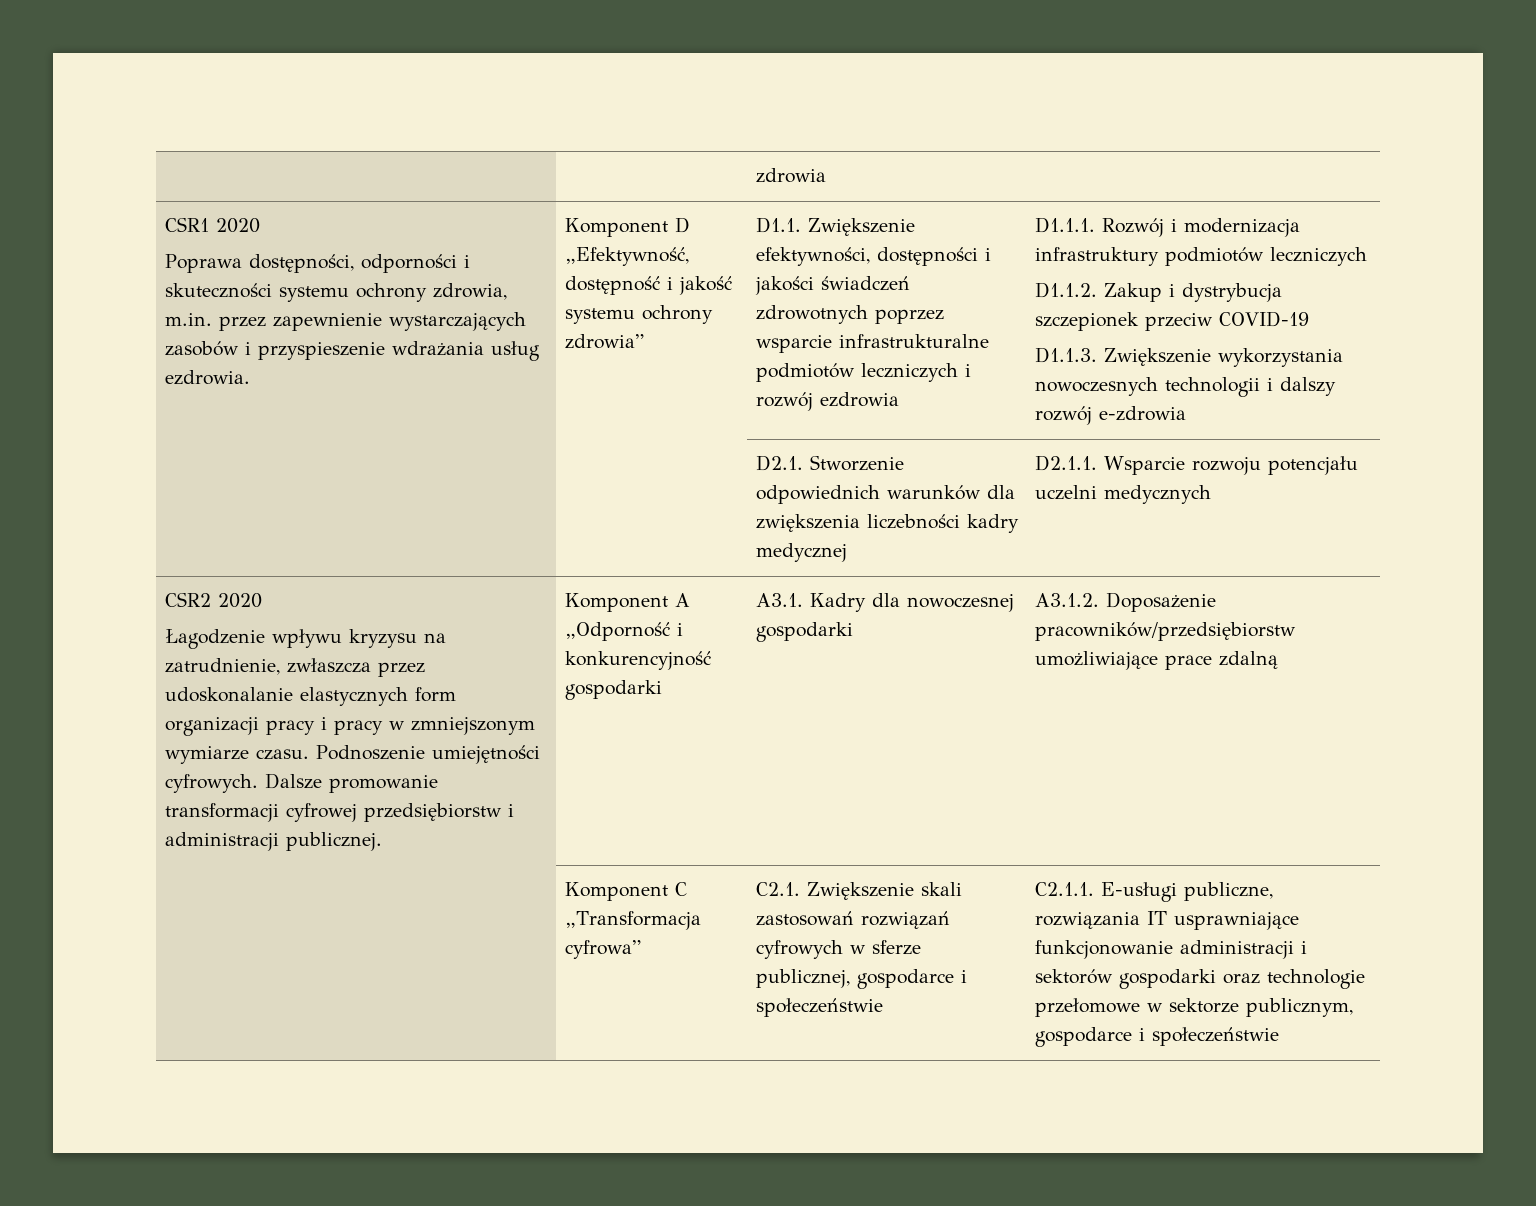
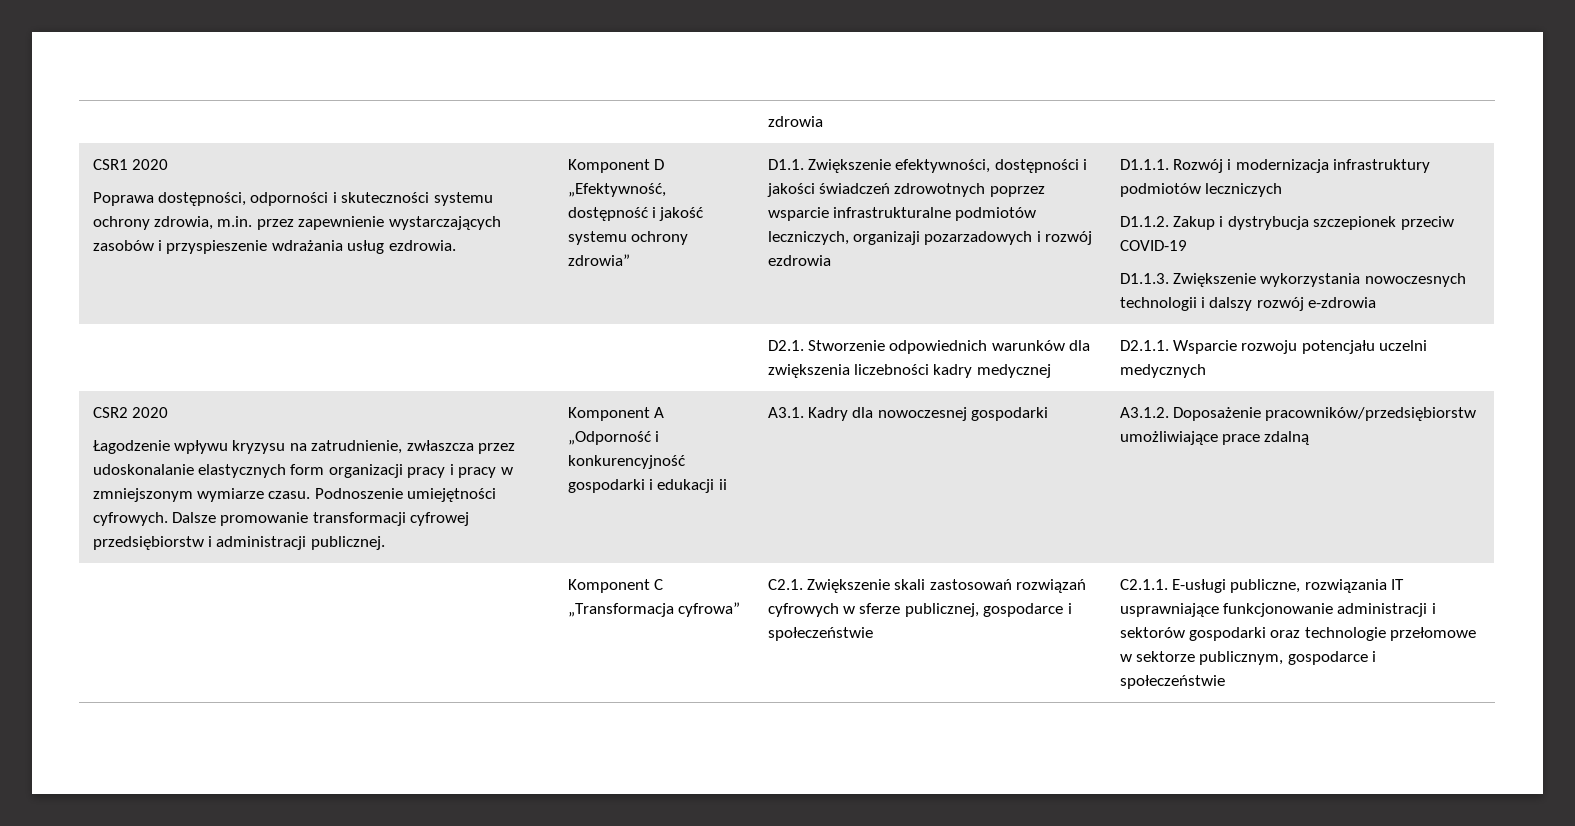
- D1.1. Zwiększenie efektywności, dostępności i jakości świadczeń zdrowotnych poprzez wsparcie infrastrukturalne podmiotów leczniczych i rozwój ezdrowia
+ D1.1. Zwiększenie efektywności, dostępności i jakości świadczeń zdrowotnych poprzez wsparcie infrastrukturalne podmiotów leczniczych, organizaji pozarzadowych i rozwój ezdrowia
- Komponent A „Odporność i konkurencyjność gospodarki
+ Komponent A „Odporność i konkurencyjność gospodarki i edukacji ii

